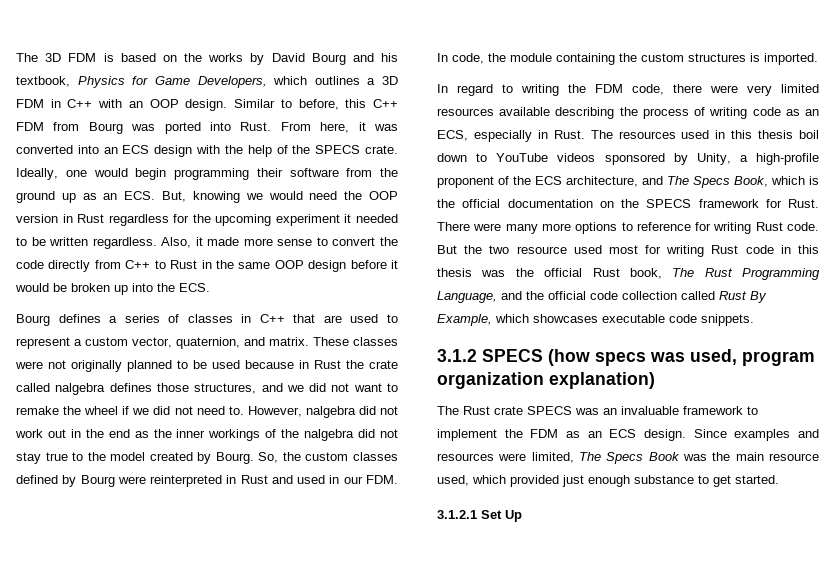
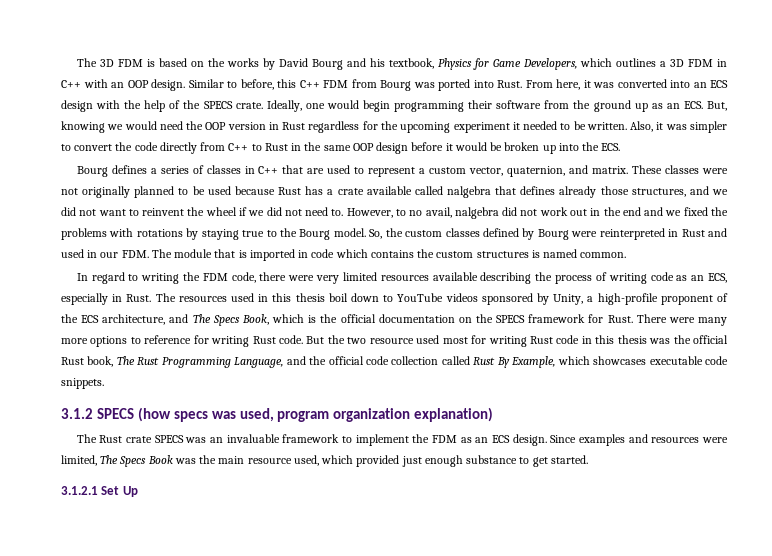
- Ideally, one would begin programming their software from the ground up as an ECS. But, knowing we would need the OOP version in Rust regardless for the upcoming experiment it needed to be written regardless. Also, it made more sense to convert the code directly from C++ to Rust in the same OOP design before it would be broken up into the ECS.
+ Ideally, one would begin programming their software from the ground up as an ECS. But, knowing we would need the OOP version in Rust regardless for the upcoming experiment it needed to be written. Also, it was simpler to convert the code directly from C++ to Rust in the same OOP design before it would be broken up into the ECS.
- These classes were not originally planned to be used because in Rust the crate called nalgebra defines those structures, and we did not want to remake the wheel if we did not need to.
+ These classes were not originally planned to be used because Rust has a crate available called nalgebra that defines already those structures, and we did not want to reinvent the wheel if we did not need to.
- However, nalgebra did not work out in the end as the inner workings of the nalgebra did not stay true to the model created by Bourg.
+ However, to no avail, nalgebra did not work out in the end and we fixed the problems with rotations by staying true to the Bourg model.
- So, the custom classes defined by Bourg were reinterpreted in Rust and used in our FDM. In code, the module containing the custom structures is imported.
+ So, the custom classes defined by Bourg were reinterpreted in Rust and used in our FDM. The module that is imported in code which contains the custom structures is named common.

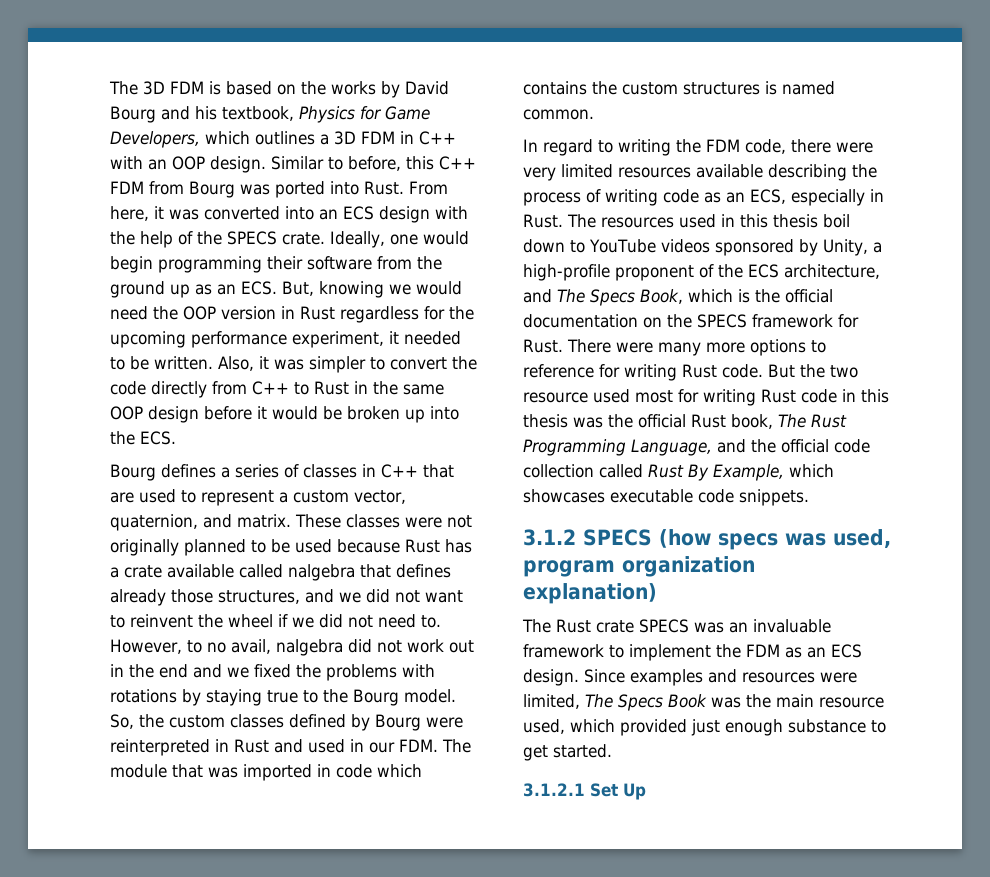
- Ideally, one would begin programming their software from the ground up as an ECS. But, knowing we would need the OOP version in Rust regardless for the upcoming experiment it needed to be written.
+ Ideally, one would begin programming their software from the ground up as an ECS. But, knowing we would need the OOP version in Rust regardless for the upcoming performance experiment, it needed to be written.
- So, the custom classes defined by Bourg were reinterpreted in Rust and used in our FDM. The module that is imported in code which contains the custom structures is named common.
+ So, the custom classes defined by Bourg were reinterpreted in Rust and used in our FDM. The module that was imported in code which contains the custom structures is named common.

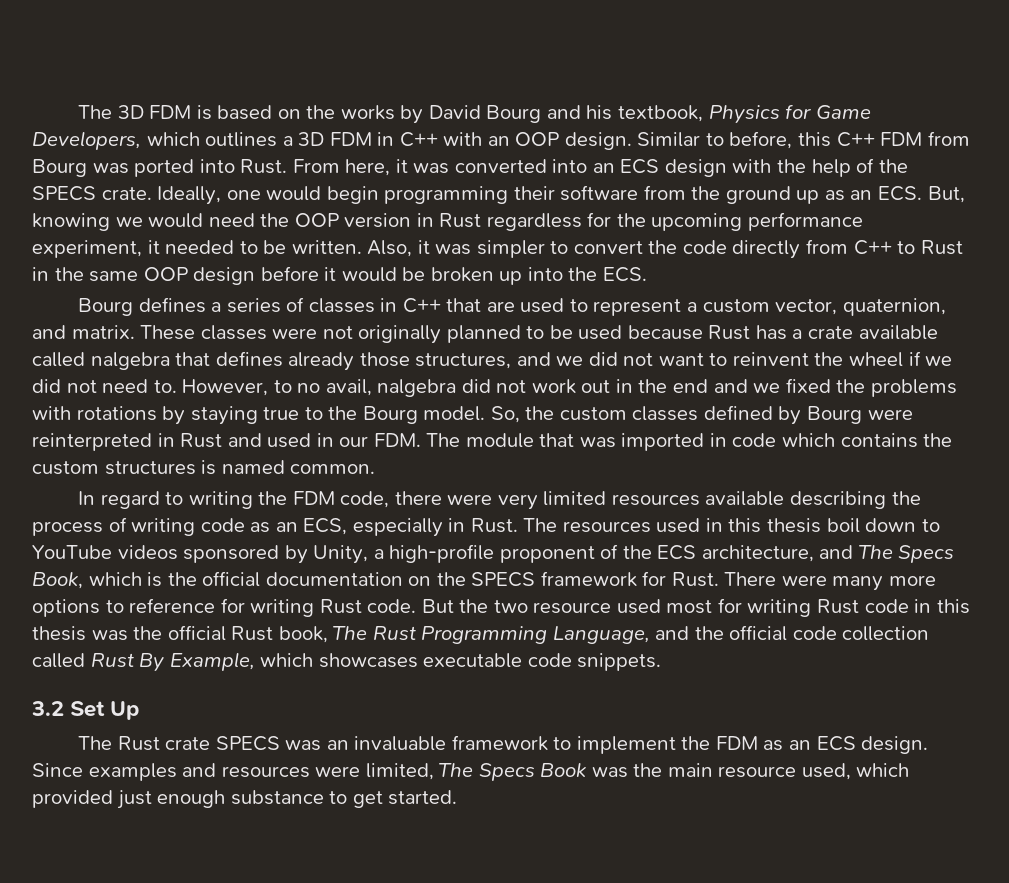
- 3.1.2 SPECS (how specs was used, program organization explanation)
+ 3.2 Set Up
- 3.1.2.1 Set Up

